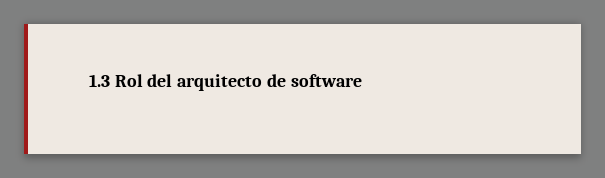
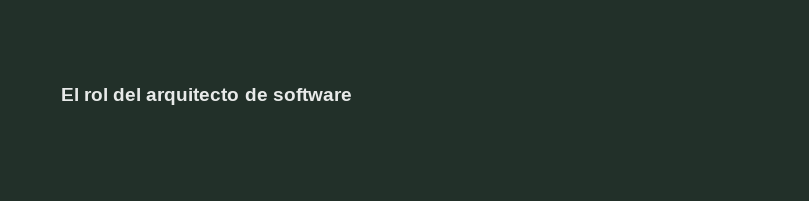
- 1.3 Rol del arquitecto de software
+ El rol del arquitecto de software

